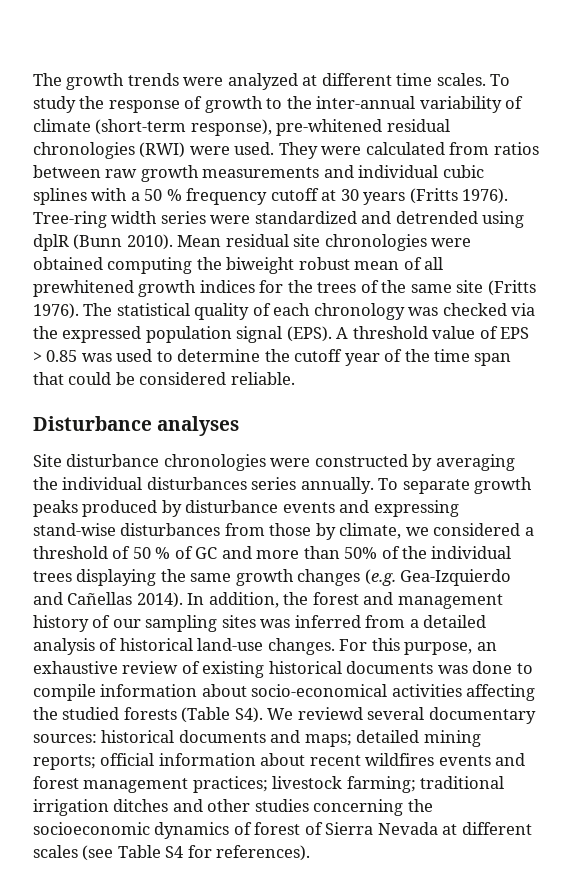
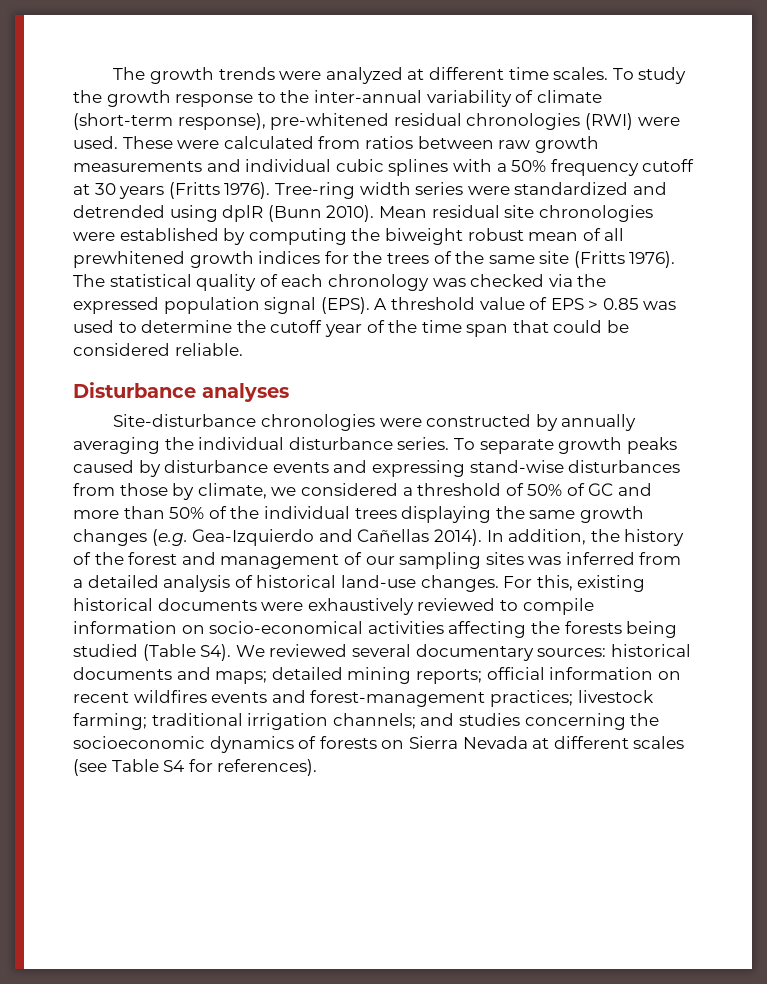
- To study the response of growth to the inter-annual variability of climate (short-term response), pre-whitened residual chronologies (RWI) were used.
+ To study the growth response to the inter-annual variability of climate (short-term response), pre-whitened residual chronologies (RWI) were used.
- They were calculated from ratios between raw growth measurements and individual cubic splines with a 50 % frequency cutoff at 30 years (Fritts 1976).
+ These were calculated from ratios between raw growth measurements and individual cubic splines with a 50% frequency cutoff at 30 years (Fritts 1976).
- Mean residual site chronologies were obtained computing the biweight robust mean of all prewhitened growth indices for the trees of the same site (Fritts 1976).
+ Mean residual site chronologies were established by computing the biweight robust mean of all prewhitened growth indices for the trees of the same site (Fritts 1976).
- Site disturbance chronologies were constructed by averaging the individual disturbances series annually.
+ Site-disturbance chronologies were constructed by annually averaging the individual disturbance series.
- To separate growth peaks produced by disturbance events and expressing stand-wise disturbances from those by climate, we considered a threshold of 50 % of GC and more than 50% of the individual trees displaying the same growth changes (e.g. Gea-Izquierdo and Cañellas 2014).
+ To separate growth peaks caused by disturbance events and expressing stand-wise disturbances from those by climate, we considered a threshold of 50% of GC and more than 50% of the individual trees displaying the same growth changes (e.g. Gea-Izquierdo and Cañellas 2014).
- In addition, the forest and management history of our sampling sites was inferred from a detailed analysis of historical land-use changes.
+ In addition, the history of the forest and management of our sampling sites was inferred from a detailed analysis of historical land-use changes.
- For this purpose, an exhaustive review of existing historical documents was done to compile information about socio-economical activities affecting the studied forests (Table S4). We reviewd several documentary sources: historical documents and maps; detailed mining reports; official information about recent wildfires events and forest management practices; livestock farming; traditional irrigation ditches and other studies concerning the socioeconomic dynamics of forest of Sierra Nevada at different scales (see Table S4 for references).
+ For this, existing historical documents were exhaustively reviewed to compile information on socio-economical activities affecting the forests being studied (Table S4). We reviewed several documentary sources: historical documents and maps; detailed mining reports; official information on recent wildfires events and forest-management practices; livestock farming; traditional irrigation channels; and studies concerning the socioeconomic dynamics of forests on Sierra Nevada at different scales (see Table S4 for references).

